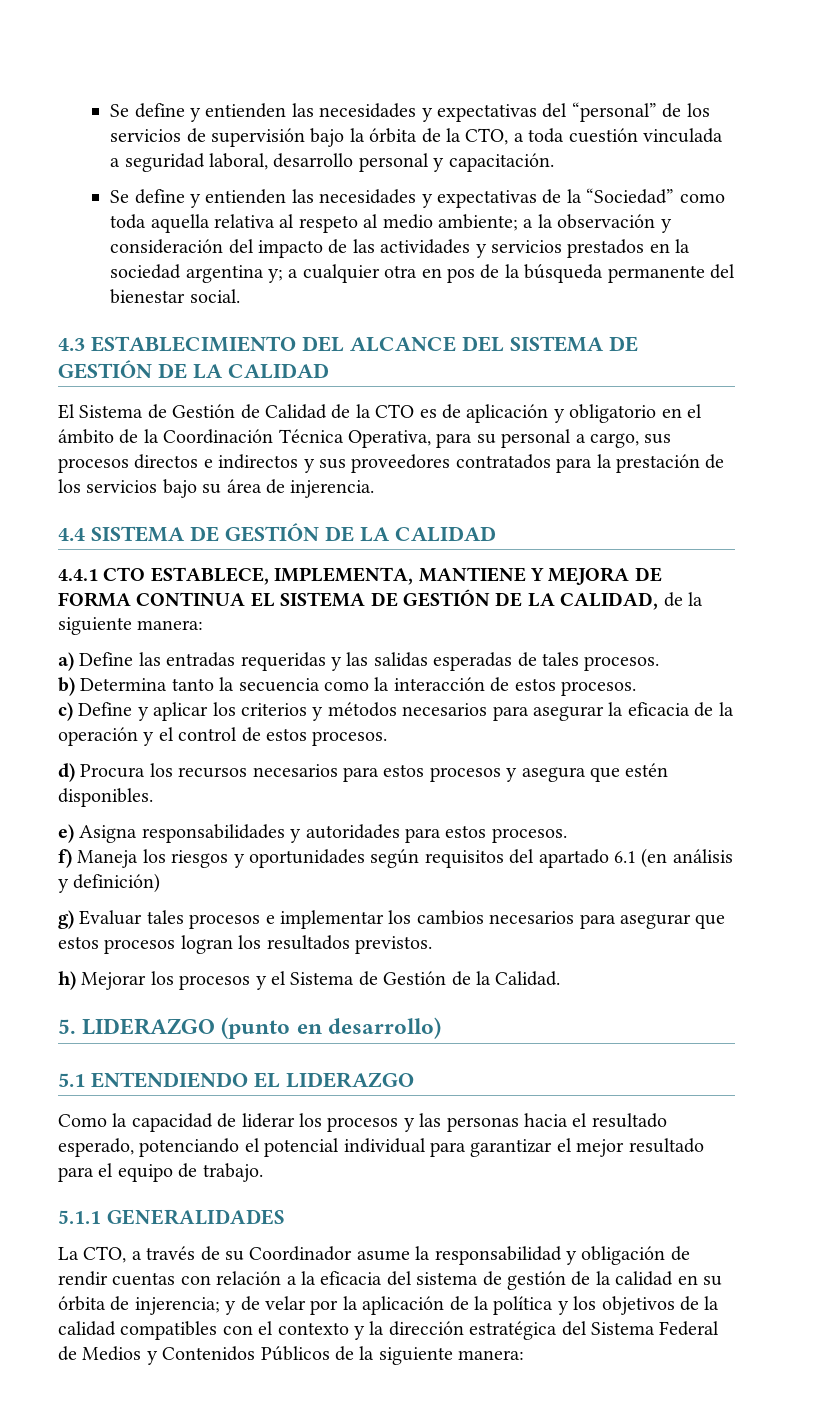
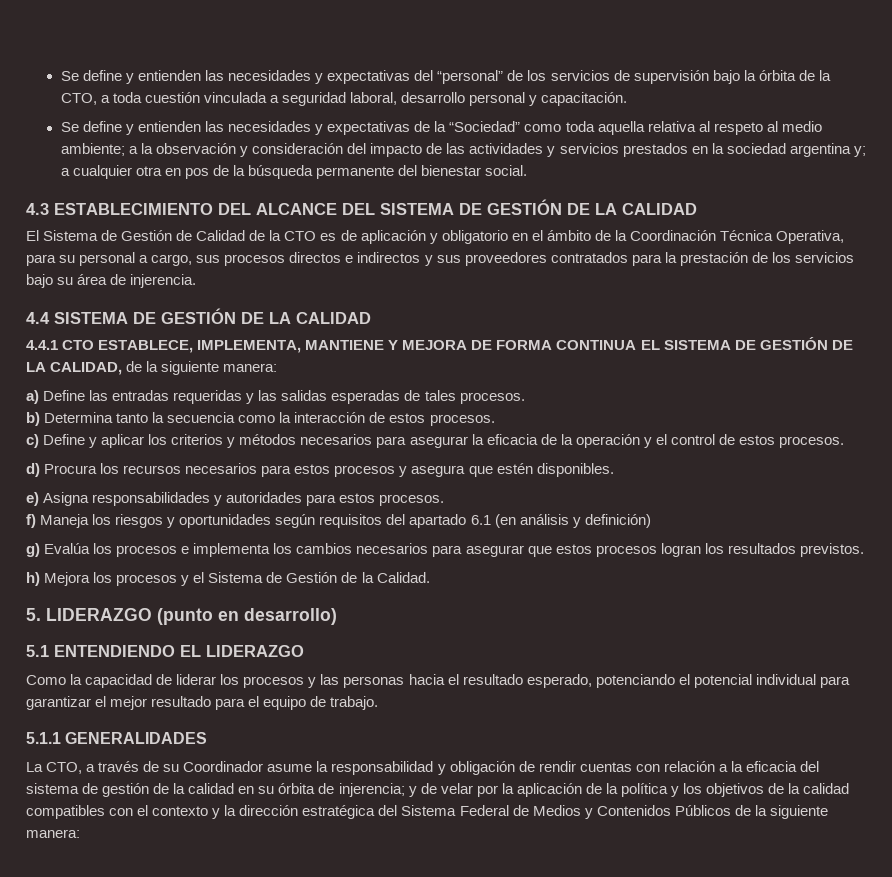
- g) Evaluar tales procesos e implementar los cambios necesarios para asegurar que estos procesos logran los resultados previstos.
+ g) Evalúa los procesos e implementa los cambios necesarios para asegurar que estos procesos logran los resultados previstos.
- h) Mejorar los procesos y el Sistema de Gestión de la Calidad.
+ h) Mejora los procesos y el Sistema de Gestión de la Calidad.

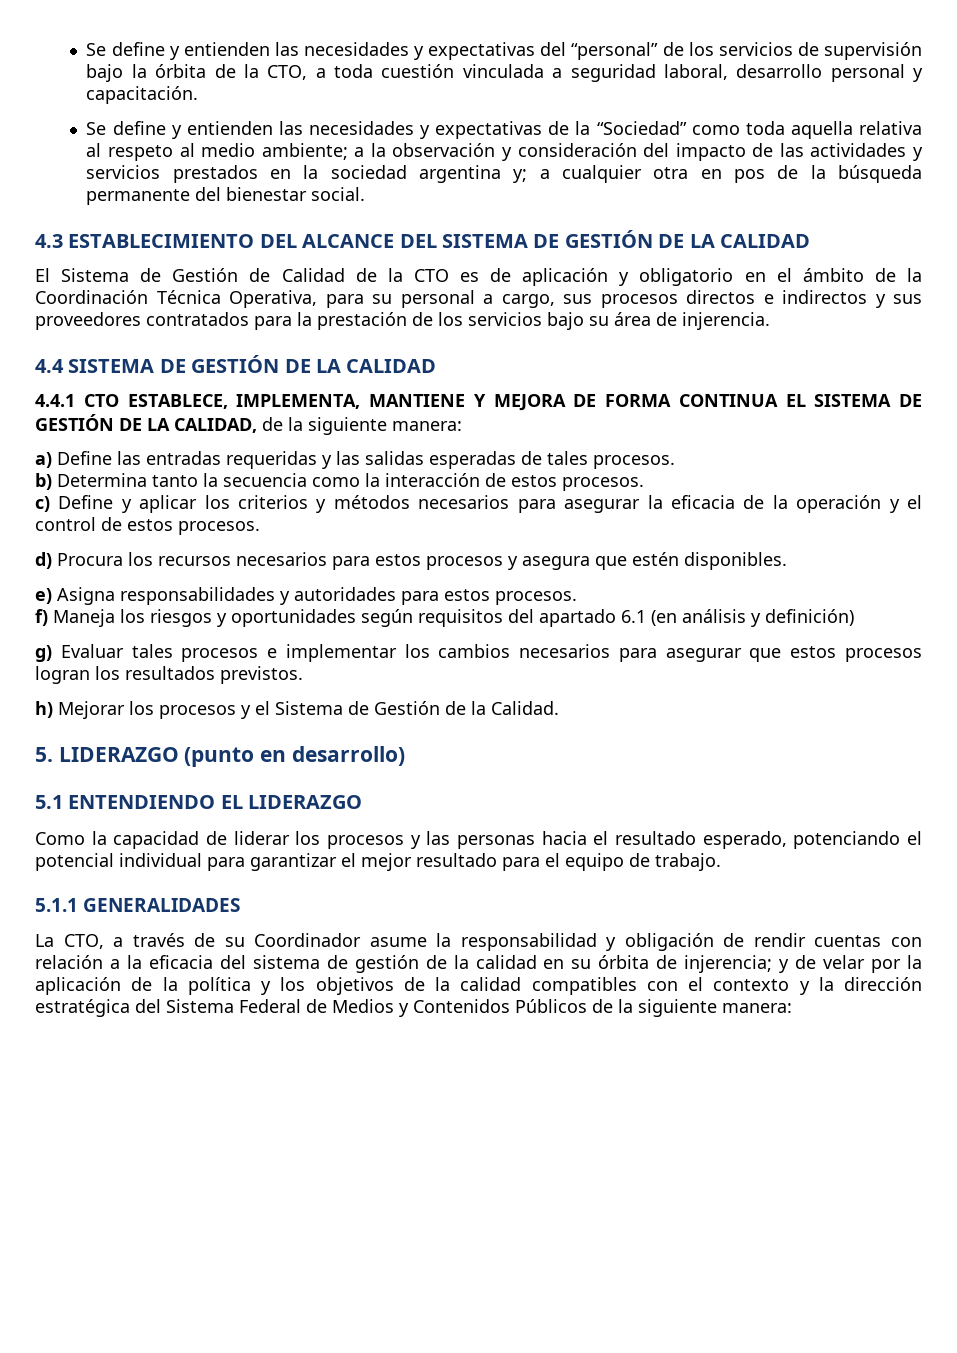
- g) Evalúa los procesos e implementa los cambios necesarios para asegurar que estos procesos logran los resultados previstos.
+ g) Evaluar tales procesos e implementar los cambios necesarios para asegurar que estos procesos logran los resultados previstos.
- h) Mejora los procesos y el Sistema de Gestión de la Calidad.
+ h) Mejorar los procesos y el Sistema de Gestión de la Calidad.

